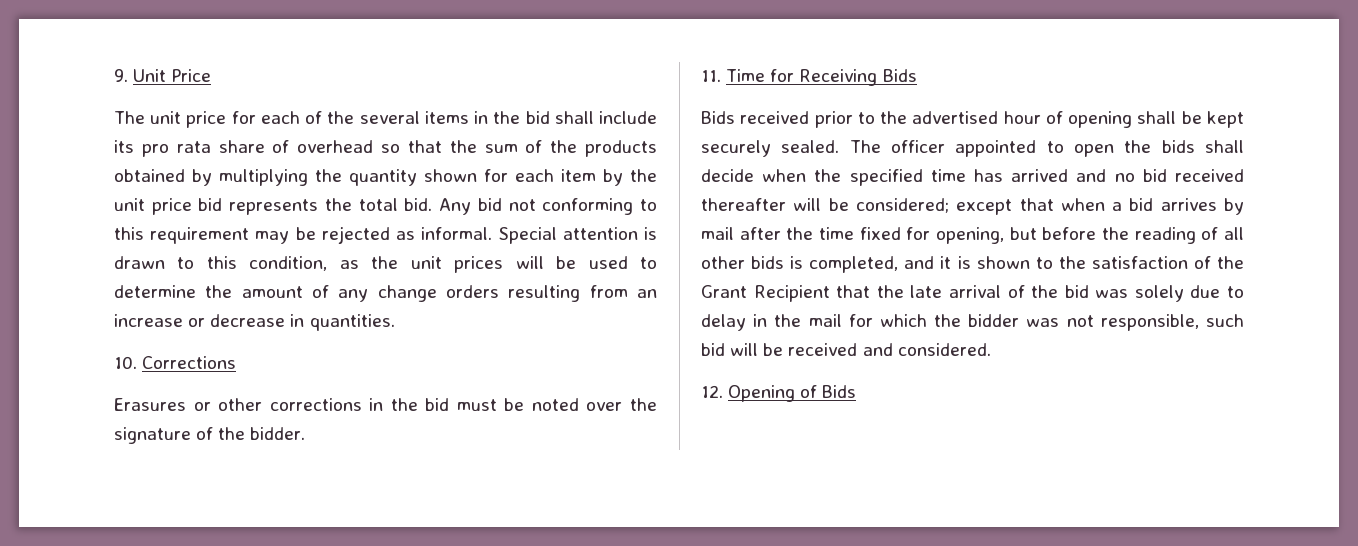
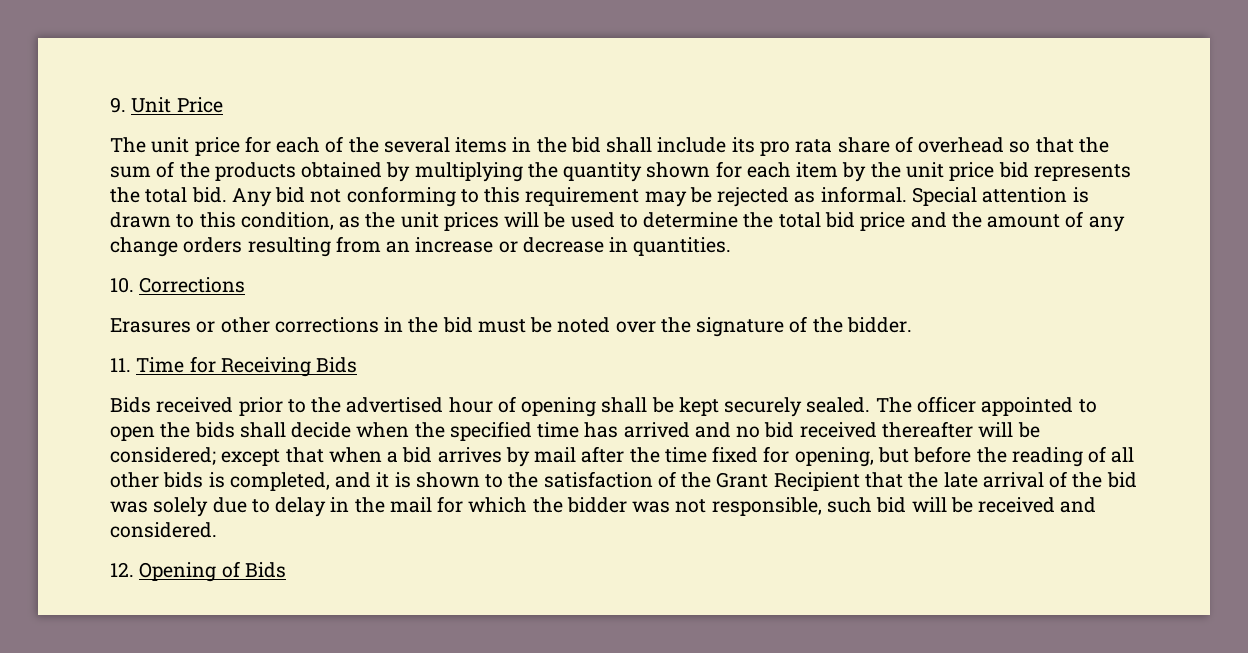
- Special attention is drawn to this condition, as the unit prices will be used to determine the amount of any change orders resulting from an increase or decrease in quantities.
+ Special attention is drawn to this condition, as the unit prices will be used to determine the total bid price and the amount of any change orders resulting from an increase or decrease in quantities.

